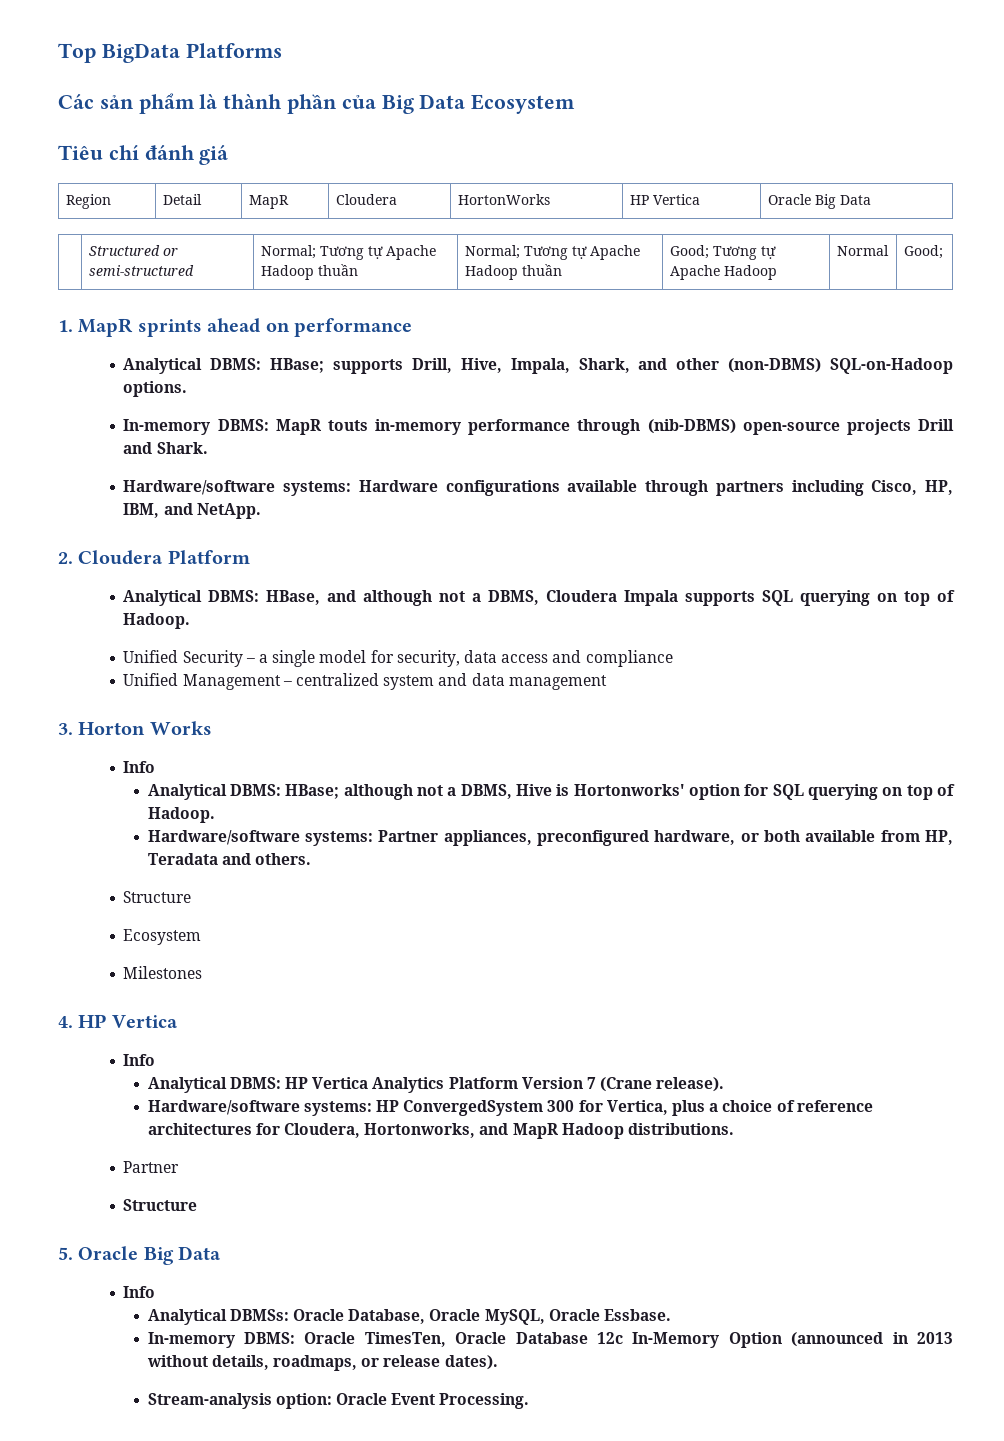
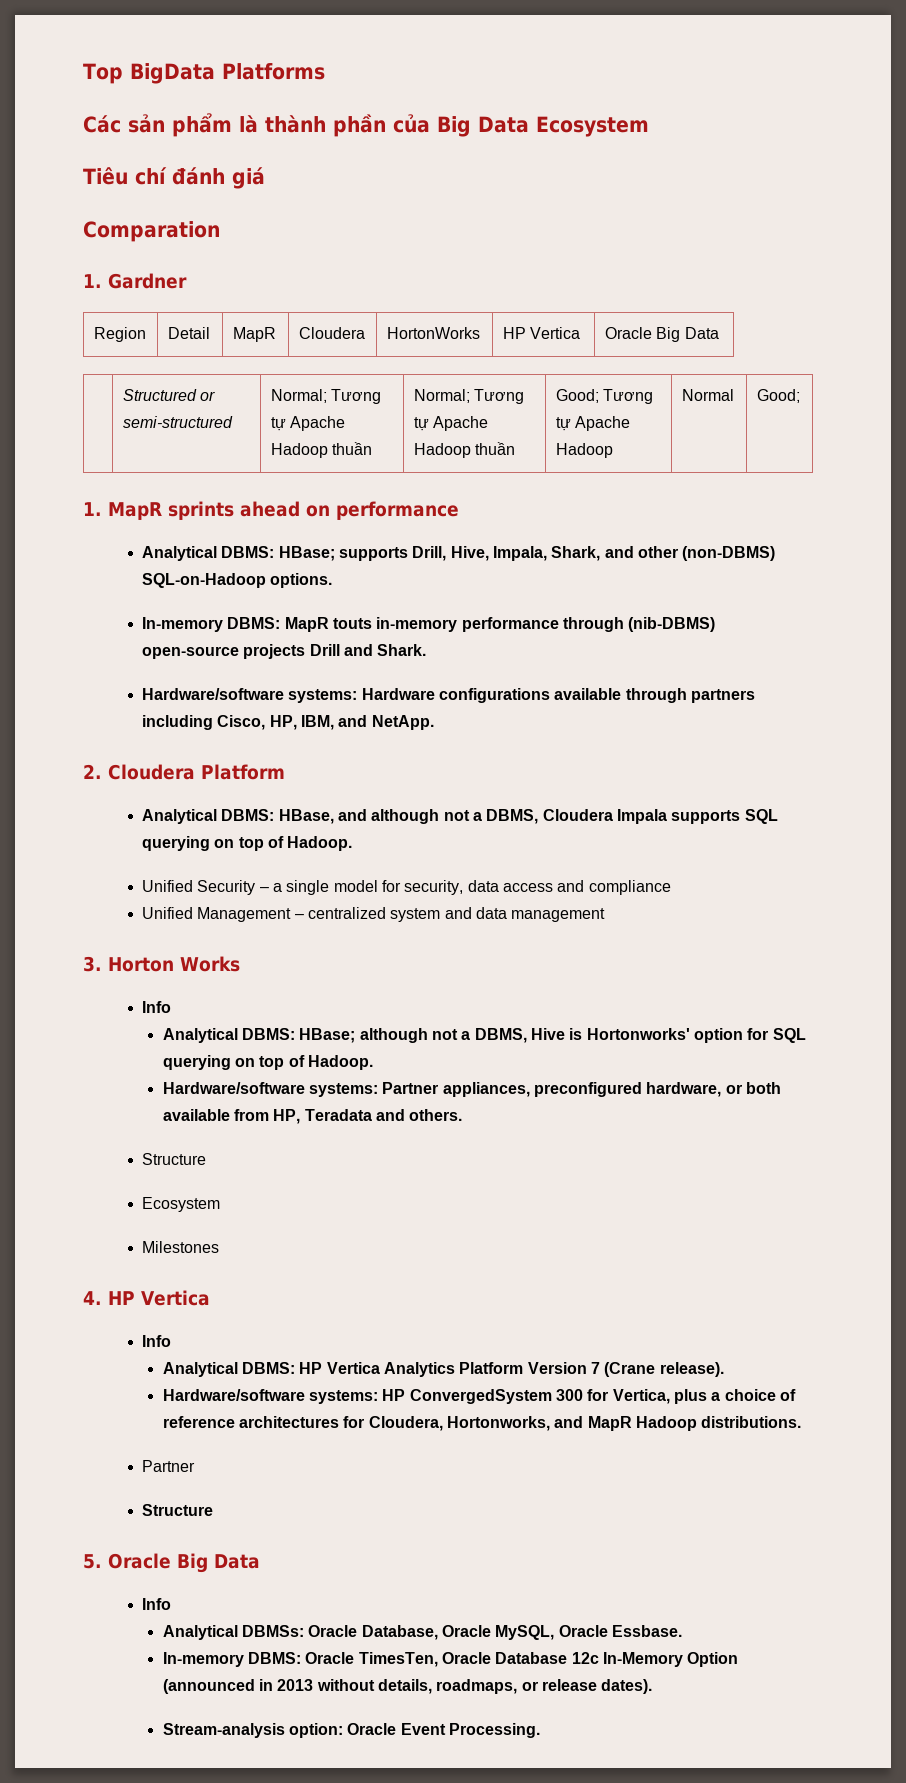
+ Comparation
+ 1. Gardner

